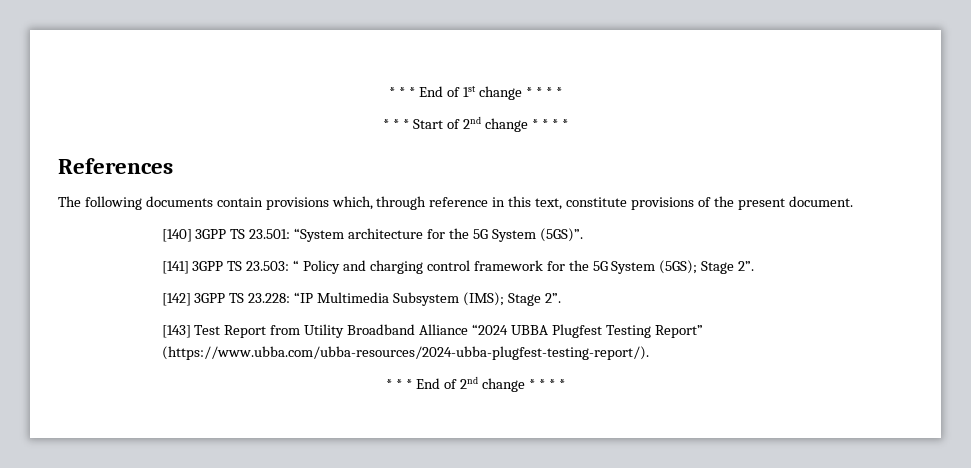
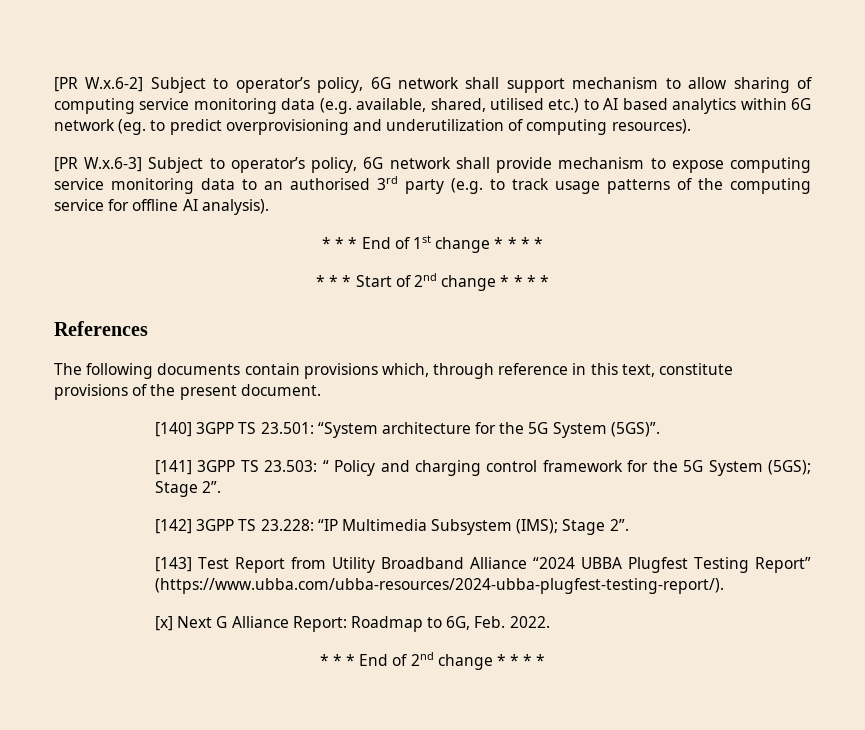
+ [PR W.x.6-2] Subject to operator’s policy, 6G network shall support mechanism to allow sharing of computing service monitoring data (e.g. available, shared, utilised etc.) to AI based analytics within 6G network (eg. to predict overprovisioning and underutilization of computing resources).
+ [PR W.x.6-3] Subject to operator’s policy, 6G network shall provide mechanism to expose computing service monitoring data to an authorised 3rd party (e.g. to track usage patterns of the computing service for offline AI analysis).
+ [x] Next G Alliance Report: Roadmap to 6G, Feb. 2022.

